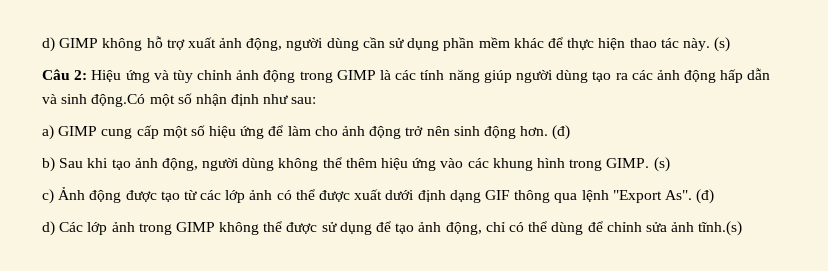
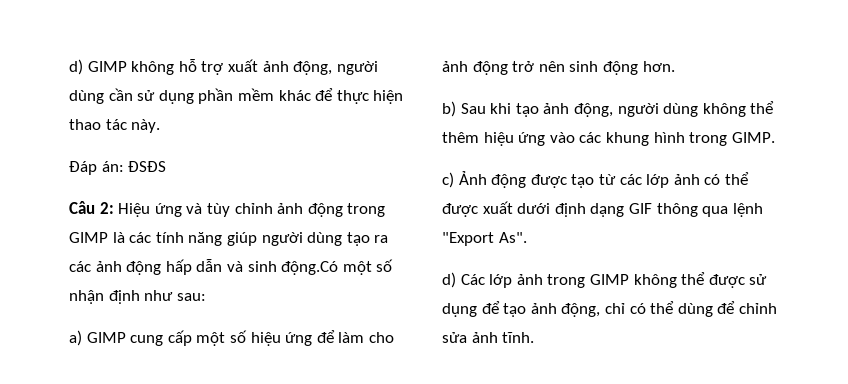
- d) GIMP không hỗ trợ xuất ảnh động, người dùng cần sử dụng phần mềm khác để thực hiện thao tác này. (s)
+ d) GIMP không hỗ trợ xuất ảnh động, người dùng cần sử dụng phần mềm khác để thực hiện thao tác này.
+ Đáp án: ĐSĐS
- a) GIMP cung cấp một số hiệu ứng để làm cho ảnh động trở nên sinh động hơn. (đ)
+ a) GIMP cung cấp một số hiệu ứng để làm cho ảnh động trở nên sinh động hơn.
- b) Sau khi tạo ảnh động, người dùng không thể thêm hiệu ứng vào các khung hình trong GIMP. (s)
+ b) Sau khi tạo ảnh động, người dùng không thể thêm hiệu ứng vào các khung hình trong GIMP.
- c) Ảnh động được tạo từ các lớp ảnh có thể được xuất dưới định dạng GIF thông qua lệnh "Export As". (đ)
+ c) Ảnh động được tạo từ các lớp ảnh có thể được xuất dưới định dạng GIF thông qua lệnh "Export As".
- d) Các lớp ảnh trong GIMP không thể được sử dụng để tạo ảnh động, chỉ có thể dùng để chỉnh sửa ảnh tĩnh.(s)
+ d) Các lớp ảnh trong GIMP không thể được sử dụng để tạo ảnh động, chỉ có thể dùng để chỉnh sửa ảnh tĩnh.

